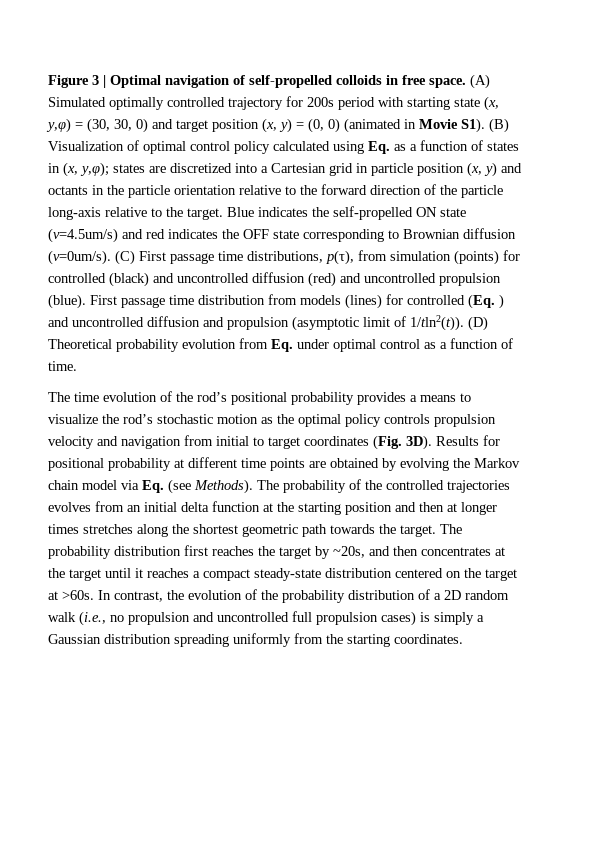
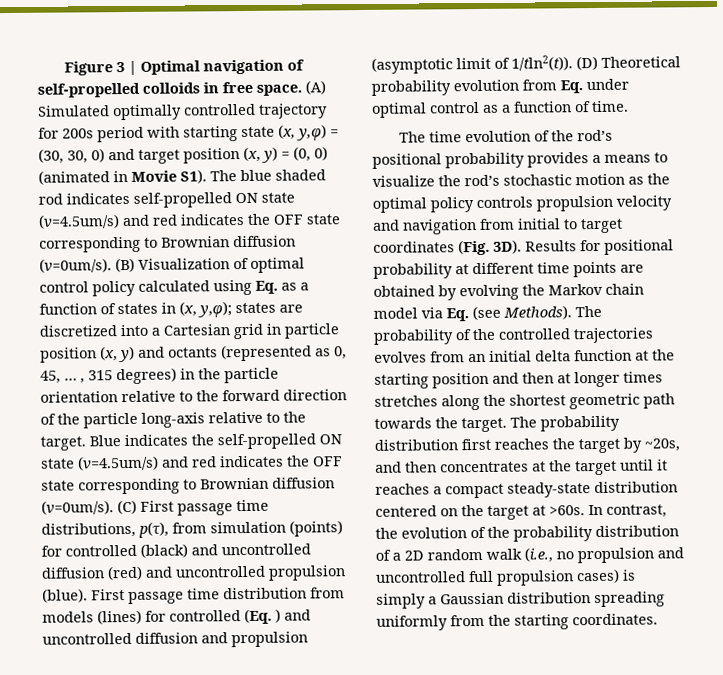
- (A) Simulated optimally controlled trajectory for 200s period with starting state (x, y,φ) = (30, 30, 0) and target position (x, y) = (0, 0) (animated in Movie S1). (B) Visualization of optimal control policy calculated using Eq. as a function of states in (x, y,φ);
+ (A) Simulated optimally controlled trajectory for 200s period with starting state (x, y,φ) = (30, 30, 0) and target position (x, y) = (0, 0) (animated in Movie S1). The blue shaded rod indicates self-propelled ON state (v=4.5um/s) and red indicates the OFF state corresponding to Brownian diffusion (v=0um/s). (B) Visualization of optimal control policy calculated using Eq. as a function of states in (x, y,φ);
- states are discretized into a Cartesian grid in particle position (x, y) and octants in the particle orientation relative to the forward direction of the particle long-axis relative to the target.
+ states are discretized into a Cartesian grid in particle position (x, y) and octants (represented as 0, 45, … , 315 degrees) in the particle orientation relative to the forward direction of the particle long-axis relative to the target.

